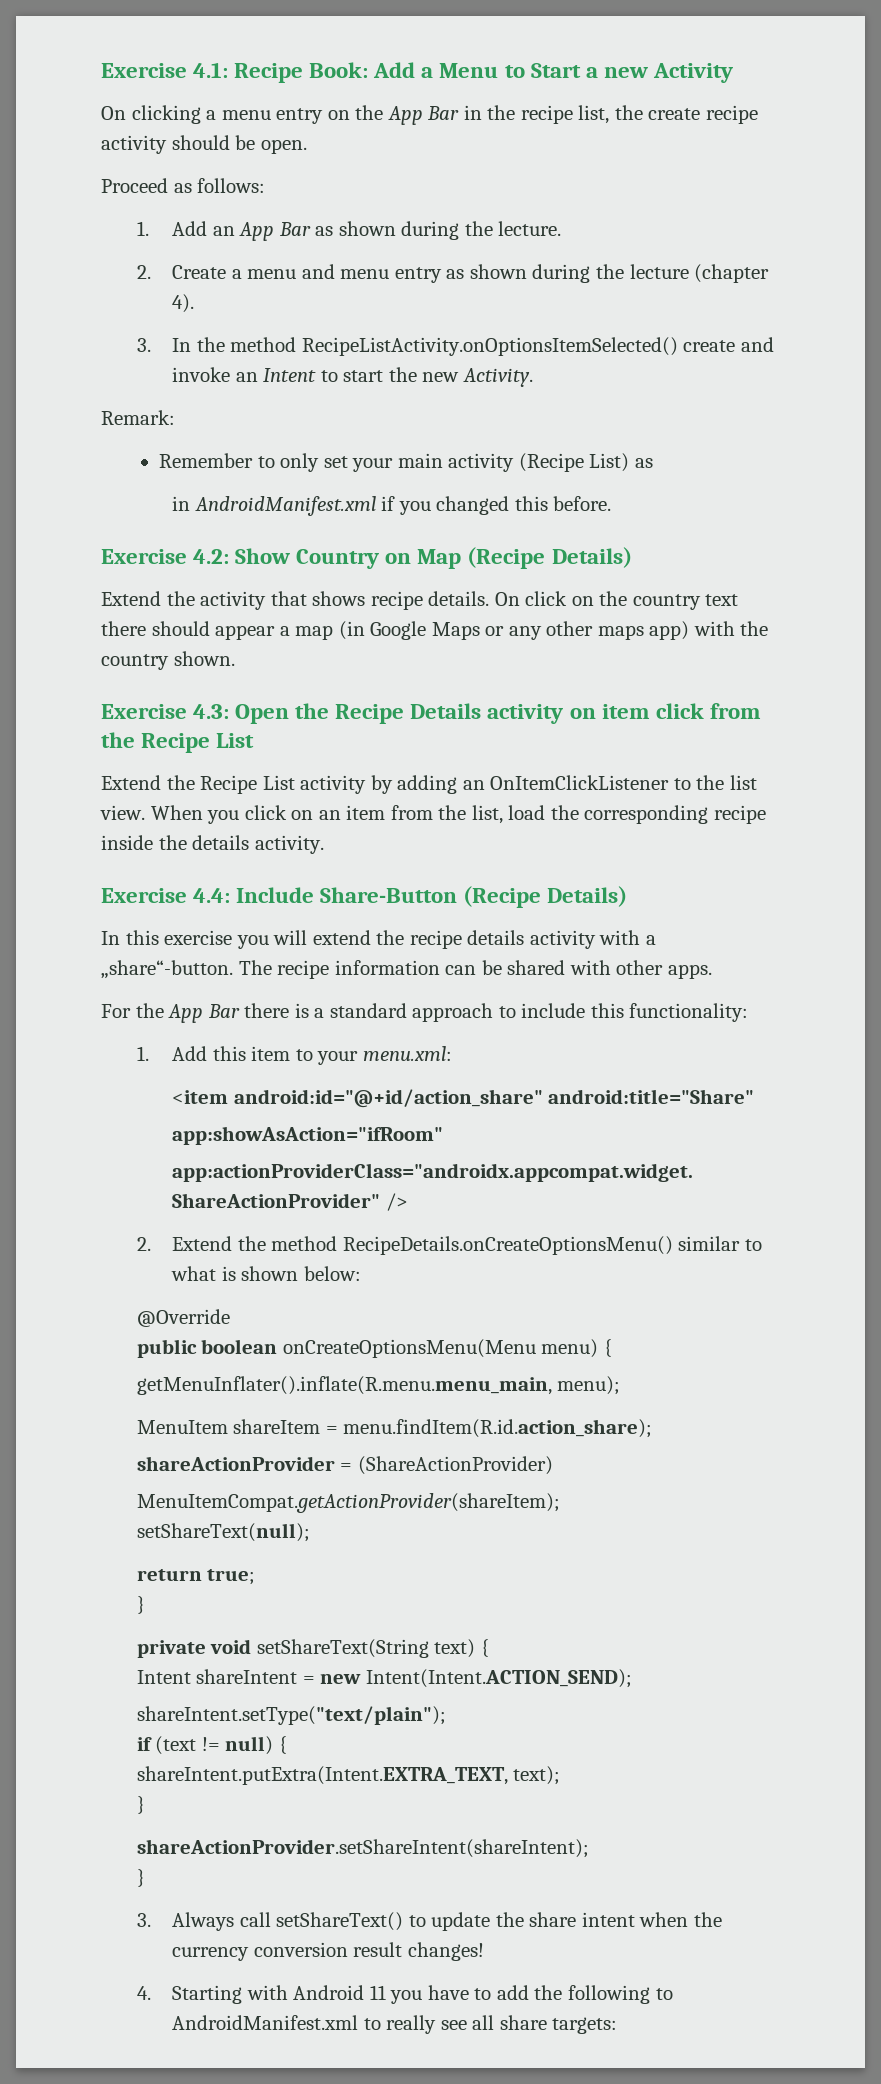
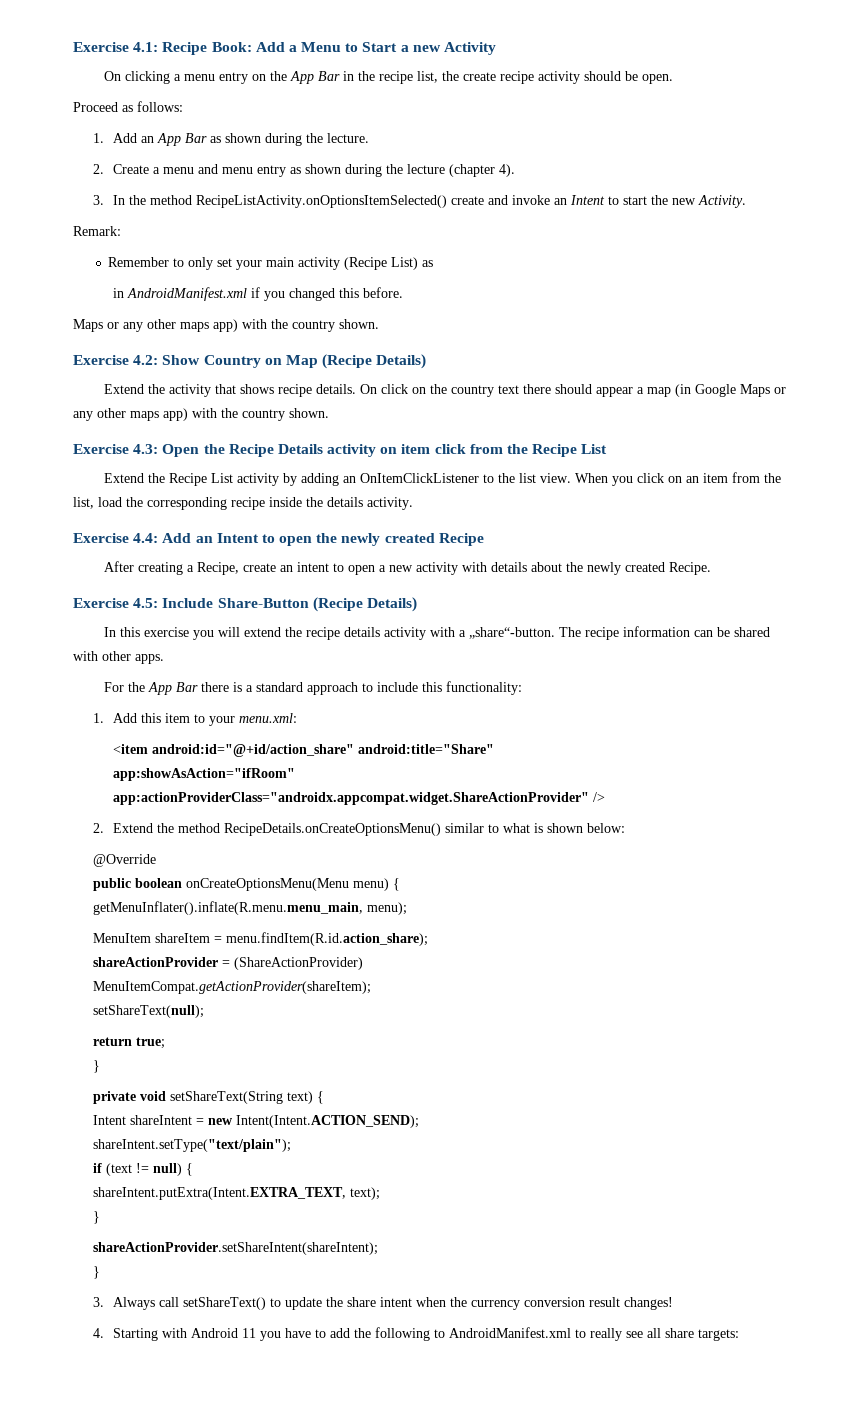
  in AndroidManifest.xml if you changed this before.
+ Maps or any other maps app) with the country shown.
- Exercise 4.4: Include Share-Button (Recipe Details)
+ Exercise 4.4: Add an Intent to open the newly created Recipe
+ After creating a Recipe, create an intent to open a new activity with details about the newly created Recipe.
+ Exercise 4.5: Include Share-Button (Recipe Details)

